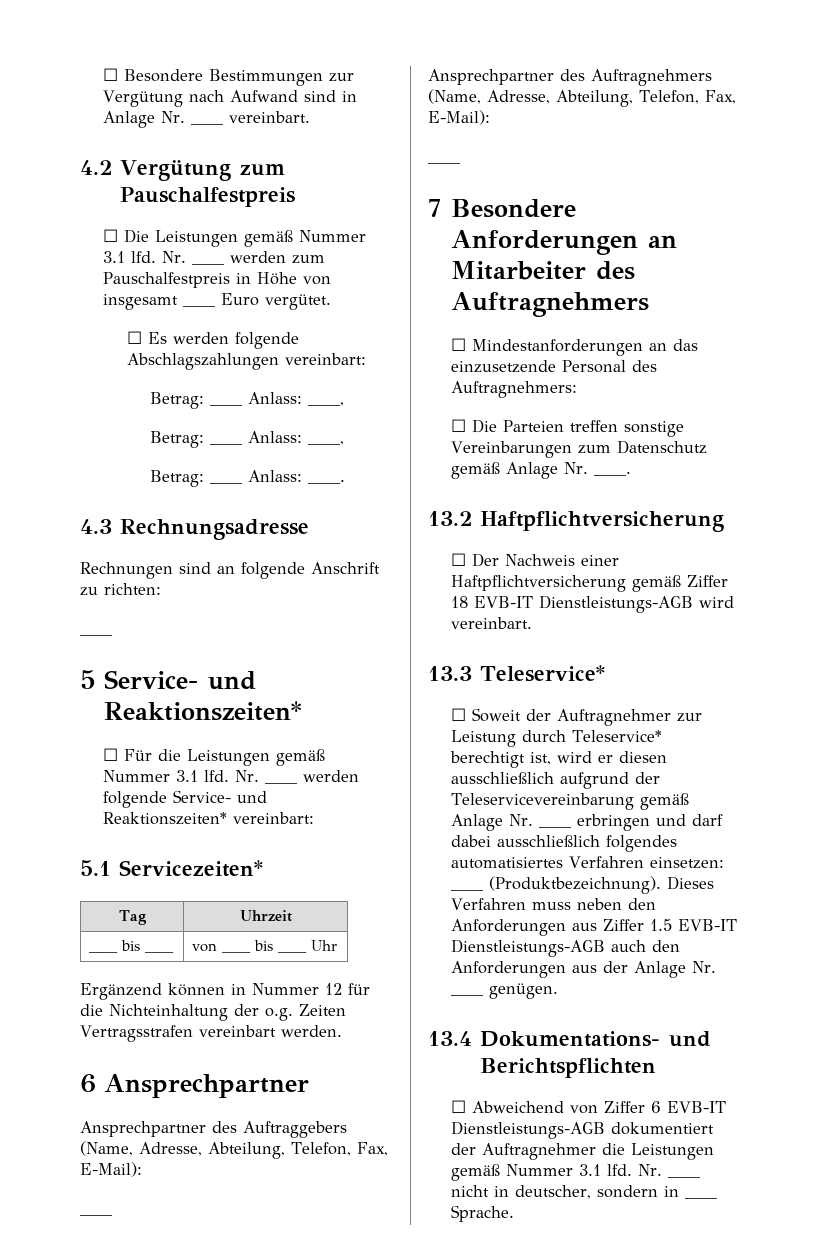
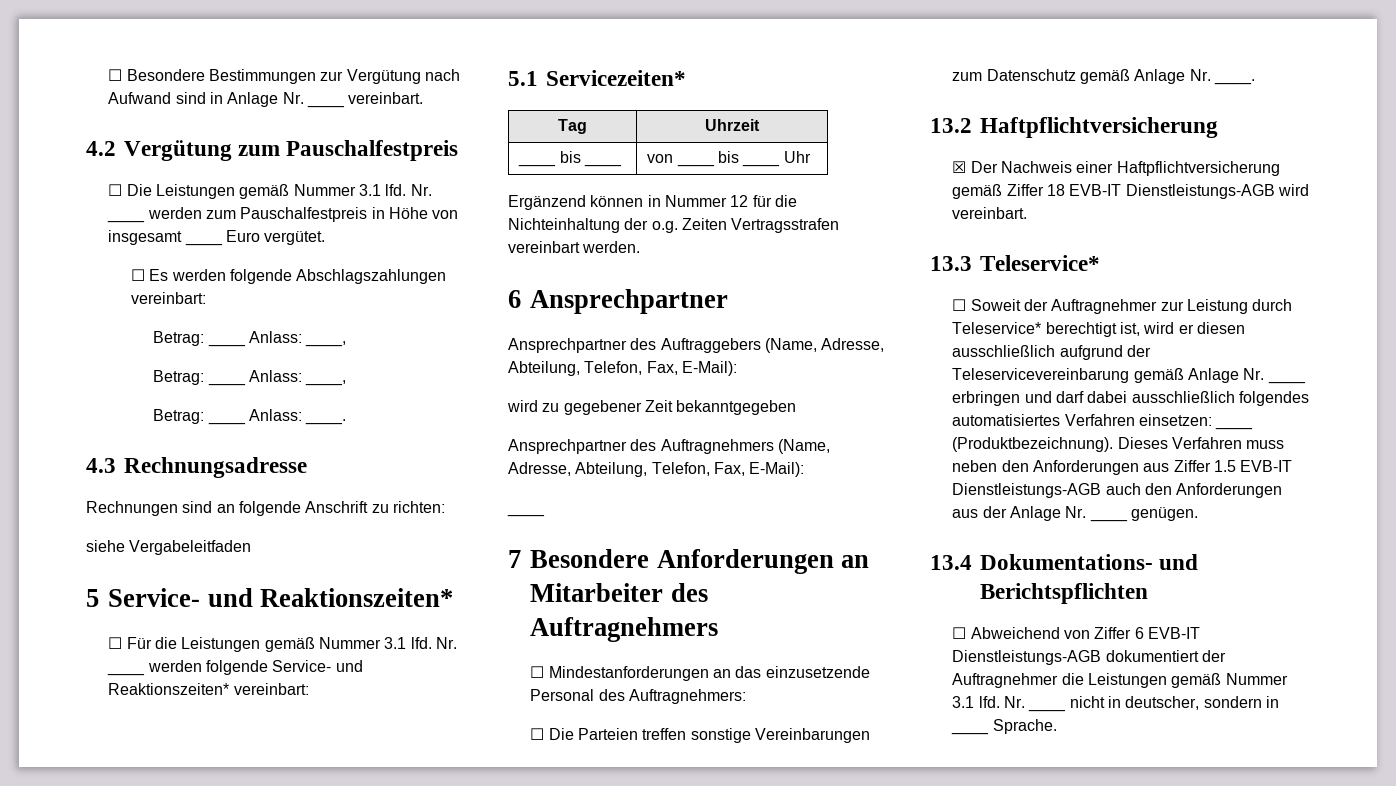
  Rechnungen sind an folgende Anschrift zu richten:
- ____
+ siehe Vergabeleitfaden
  Ansprechpartner des Auftraggebers (Name, Adresse, Abteilung, Telefon, Fax, E-Mail):
- ____
+ wird zu gegebener Zeit bekanntgegeben
- ☐ Der Nachweis einer Haftpflichtversicherung gemäß Ziffer 18 EVB-IT Dienstleistungs-AGB wird vereinbart.
+ ☒ Der Nachweis einer Haftpflichtversicherung gemäß Ziffer 18 EVB-IT Dienstleistungs-AGB wird vereinbart.

